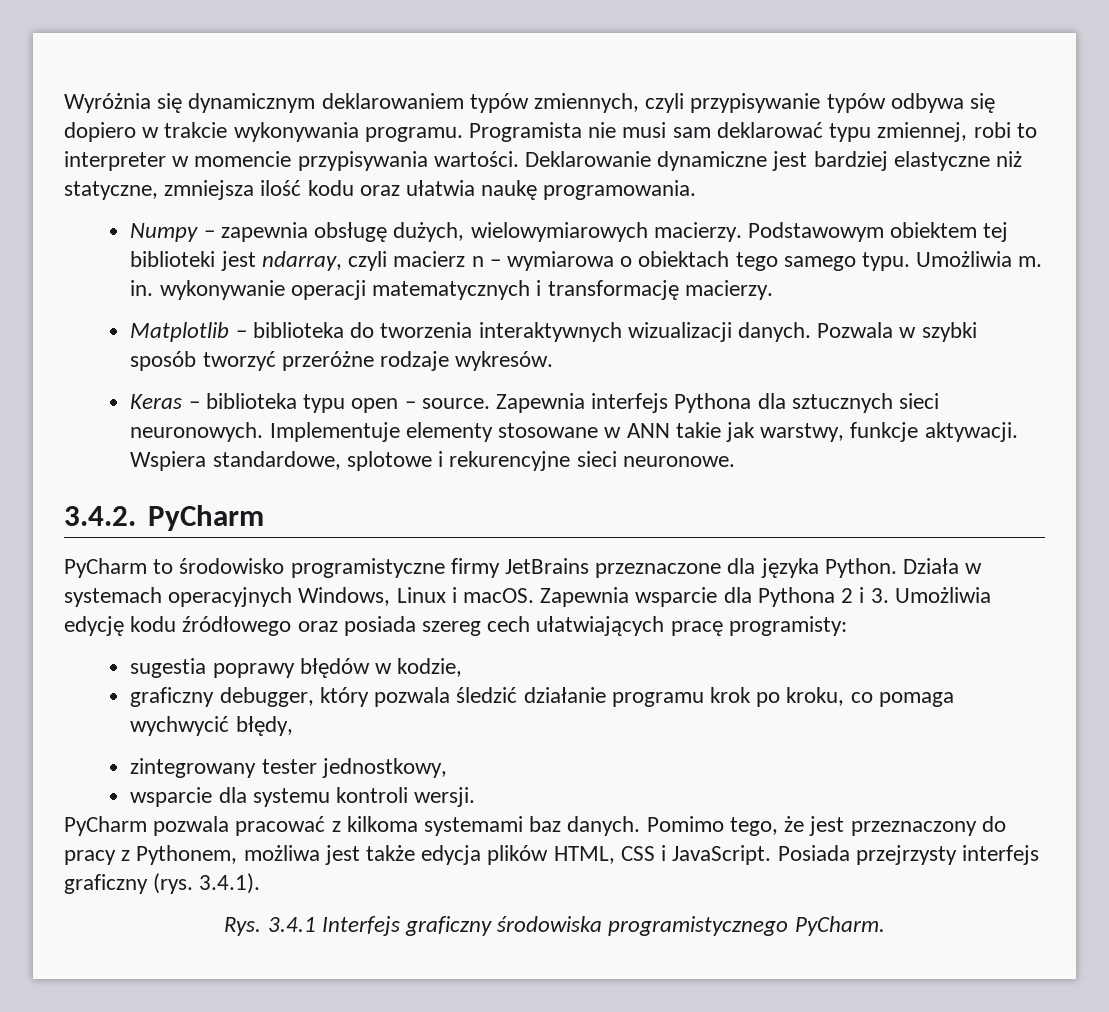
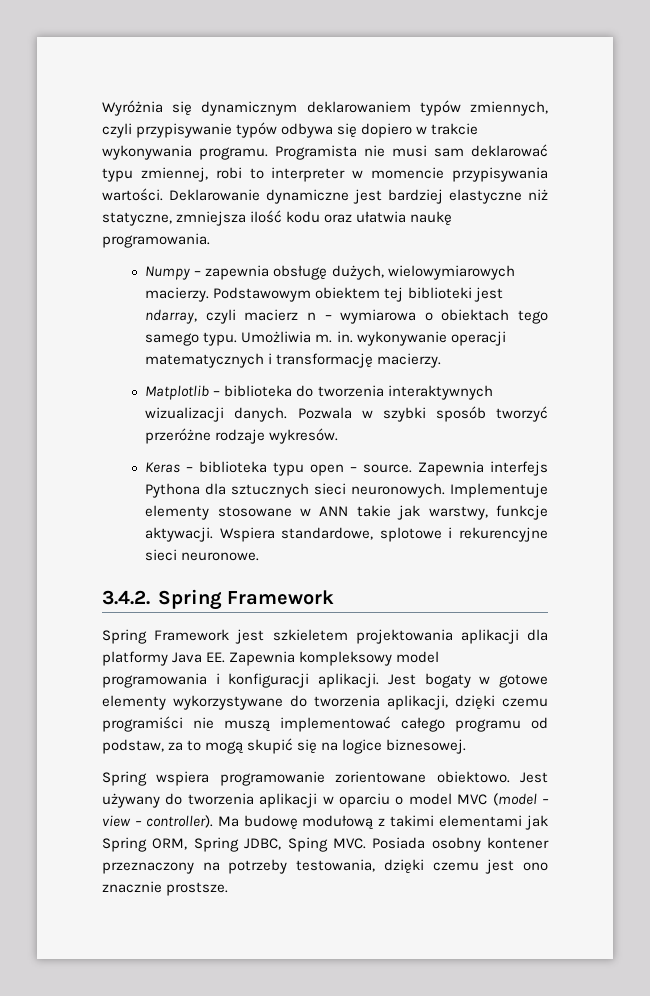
- 3.4.2. PyCharm
- PyCharm to środowisko programistyczne firmy JetBrains przeznaczone dla języka Python. Działa w systemach operacyjnych Windows, Linux i macOS. Zapewnia wsparcie dla Pythona 2 i 3. Umożliwia edycję kodu źródłowego oraz posiada szereg cech ułatwiających pracę programisty:
- sugestia poprawy błędów w kodzie,
- graficzny debugger, który pozwala śledzić działanie programu krok po kroku, co pomaga wychwycić błędy,
- zintegrowany tester jednostkowy,
- wsparcie dla systemu kontroli wersji.
- PyCharm pozwala pracować z kilkoma systemami baz danych. Pomimo tego, że jest przeznaczony do pracy z Pythonem, możliwa jest także edycja plików HTML, CSS i JavaScript. Posiada przejrzysty interfejs graficzny (rys. 3.4.1).
- Rys. 3.4.1 Interfejs graficzny środowiska programistycznego PyCharm.
+ 3.4.2. Spring Framework
+ Spring Framework jest szkieletem projektowania aplikacji dla platformy Java EE. Zapewnia kompleksowy model programowania i konfiguracji aplikacji. Jest bogaty w gotowe elementy wykorzystywane do tworzenia aplikacji, dzięki czemu programiści nie muszą implementować całego programu od podstaw, za to mogą skupić się na logice biznesowej.
+ Spring wspiera programowanie zorientowane obiektowo. Jest używany do tworzenia aplikacji w oparciu o model MVC (model – view – controller). Ma budowę modułową z takimi elementami jak Spring ORM, Spring JDBC, Sping MVC. Posiada osobny kontener przeznaczony na potrzeby testowania, dzięki czemu jest ono znacznie prostsze.

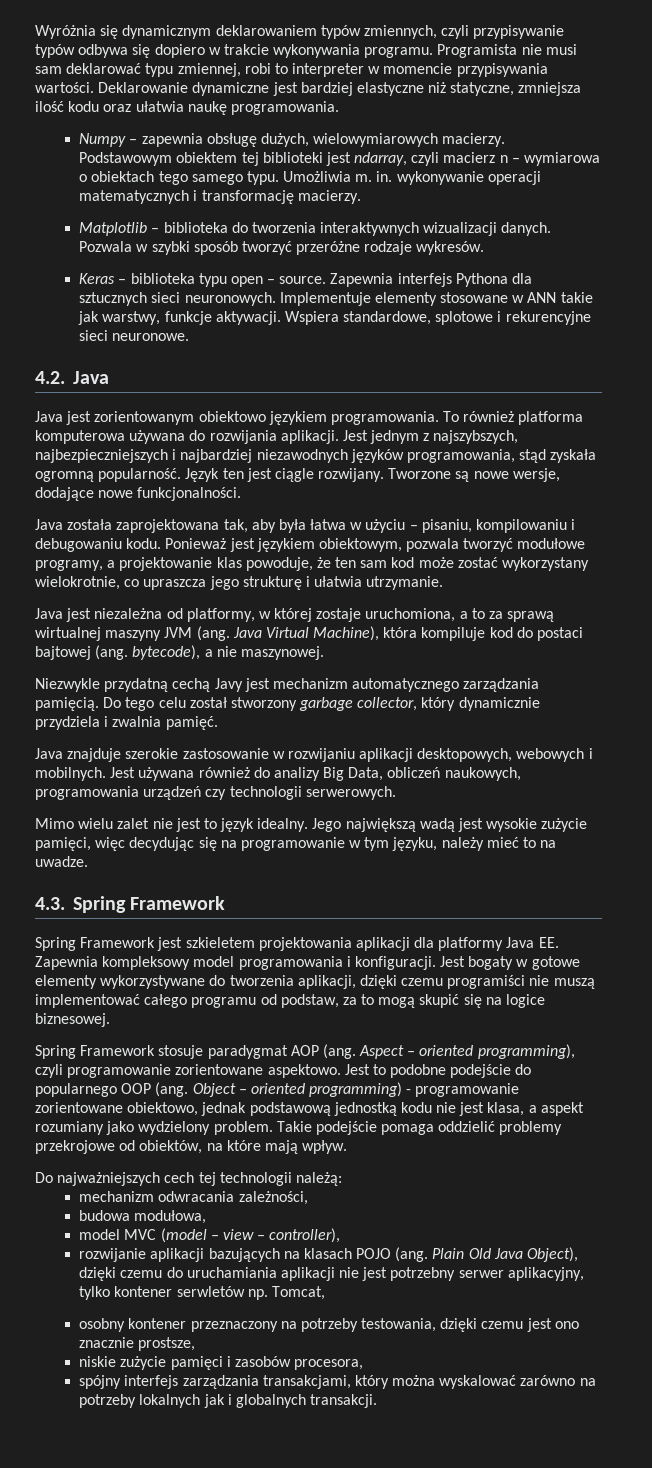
- 3.4.2. Spring Framework
+ 4.2. Java
+ Java jest zorientowanym obiektowo językiem programowania. To również platforma komputerowa używana do rozwijania aplikacji. Jest jednym z najszybszych, najbezpieczniejszych i najbardziej niezawodnych języków programowania, stąd zyskała ogromną popularność. Język ten jest ciągle rozwijany. Tworzone są nowe wersje, dodające nowe funkcjonalności.
+ Java została zaprojektowana tak, aby była łatwa w użyciu – pisaniu, kompilowaniu i debugowaniu kodu. Ponieważ jest językiem obiektowym, pozwala tworzyć modułowe programy, a projektowanie klas powoduje, że ten sam kod może zostać wykorzystany wielokrotnie, co upraszcza jego strukturę i ułatwia utrzymanie.
+ Java jest niezależna od platformy, w której zostaje uruchomiona, a to za sprawą wirtualnej maszyny JVM (ang. Java Virtual Machine), która kompiluje kod do postaci bajtowej (ang. bytecode), a nie maszynowej.
+ Niezwykle przydatną cechą Javy jest mechanizm automatycznego zarządzania pamięcią. Do tego celu został stworzony garbage collector, który dynamicznie przydziela i zwalnia pamięć.
+ Java znajduje szerokie zastosowanie w rozwijaniu aplikacji desktopowych, webowych i mobilnych. Jest używana również do analizy Big Data, obliczeń naukowych, programowania urządzeń czy technologii serwerowych.
+ Mimo wielu zalet nie jest to język idealny. Jego największą wadą jest wysokie zużycie pamięci, więc decydując się na programowanie w tym języku, należy mieć to na uwadze.
+ 4.3. Spring Framework
- Spring Framework jest szkieletem projektowania aplikacji dla platformy Java EE. Zapewnia kompleksowy model programowania i konfiguracji aplikacji.
+ Spring Framework jest szkieletem projektowania aplikacji dla platformy Java EE. Zapewnia kompleksowy model programowania i konfiguracji.
- Spring wspiera programowanie zorientowane obiektowo. Jest używany do tworzenia aplikacji w oparciu o model MVC (model – view – controller). Ma budowę modułową z takimi elementami jak Spring ORM, Spring JDBC, Sping MVC. Posiada osobny kontener przeznaczony na potrzeby testowania, dzięki czemu jest ono znacznie prostsze.
+ Spring Framework stosuje paradygmat AOP (ang. Aspect – oriented programming), czyli programowanie zorientowane aspektowo. Jest to podobne podejście do popularnego OOP (ang. Object – oriented programming) - programowanie zorientowane obiektowo, jednak podstawową jednostką kodu nie jest klasa, a aspekt rozumiany jako wydzielony problem. Takie podejście pomaga oddzielić problemy przekrojowe od obiektów, na które mają wpływ.
+ Do najważniejszych cech tej technologii należą:
+ mechanizm odwracania zależności,
+ budowa modułowa,
+ model MVC (model – view – controller),
+ rozwijanie aplikacji bazujących na klasach POJO (ang. Plain Old Java Object), dzięki czemu do uruchamiania aplikacji nie jest potrzebny serwer aplikacyjny, tylko kontener serwletów np. Tomcat,
+ osobny kontener przeznaczony na potrzeby testowania, dzięki czemu jest ono znacznie prostsze,
+ niskie zużycie pamięci i zasobów procesora,
+ spójny interfejs zarządzania transakcjami, który można wyskalować zarówno na potrzeby lokalnych jak i globalnych transakcji.

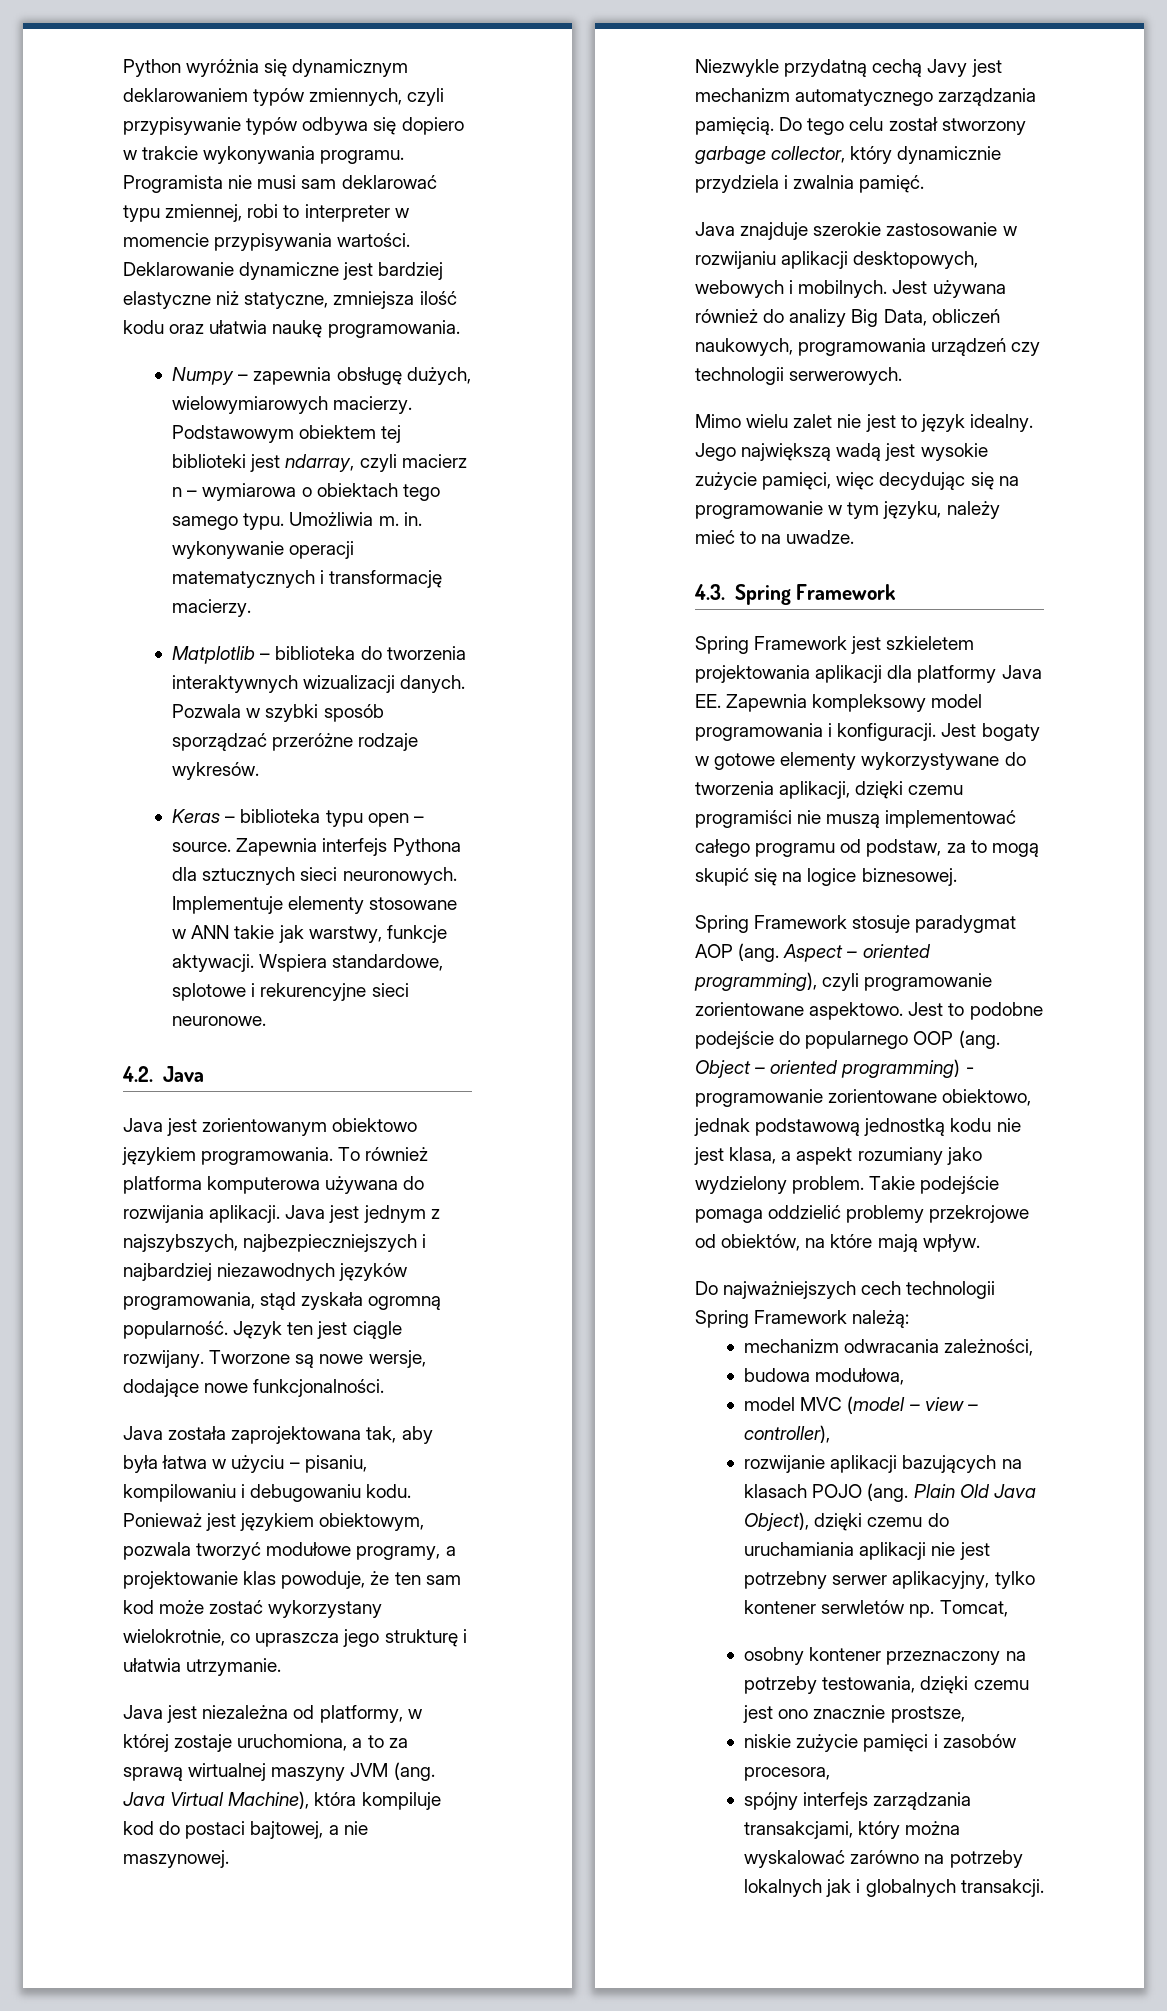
- Wyróżnia się dynamicznym deklarowaniem typów zmiennych, czyli przypisywanie typów odbywa się dopiero w trakcie wykonywania programu.
+ Python wyróżnia się dynamicznym deklarowaniem typów zmiennych, czyli przypisywanie typów odbywa się dopiero w trakcie wykonywania programu.
- Pozwala w szybki sposób tworzyć przeróżne rodzaje wykresów.
+ Pozwala w szybki sposób sporządzać przeróżne rodzaje wykresów.
- Jest jednym z najszybszych, najbezpieczniejszych i najbardziej niezawodnych języków programowania, stąd zyskała ogromną popularność.
+ Java jest jednym z najszybszych, najbezpieczniejszych i najbardziej niezawodnych języków programowania, stąd zyskała ogromną popularność.
- Java Virtual Machine), która kompiluje kod do postaci bajtowej (ang. bytecode), a nie maszynowej.
+ Java Virtual Machine), która kompiluje kod do postaci bajtowej, a nie maszynowej.
- Do najważniejszych cech tej technologii należą:
+ Do najważniejszych cech technologii Spring Framework należą:

